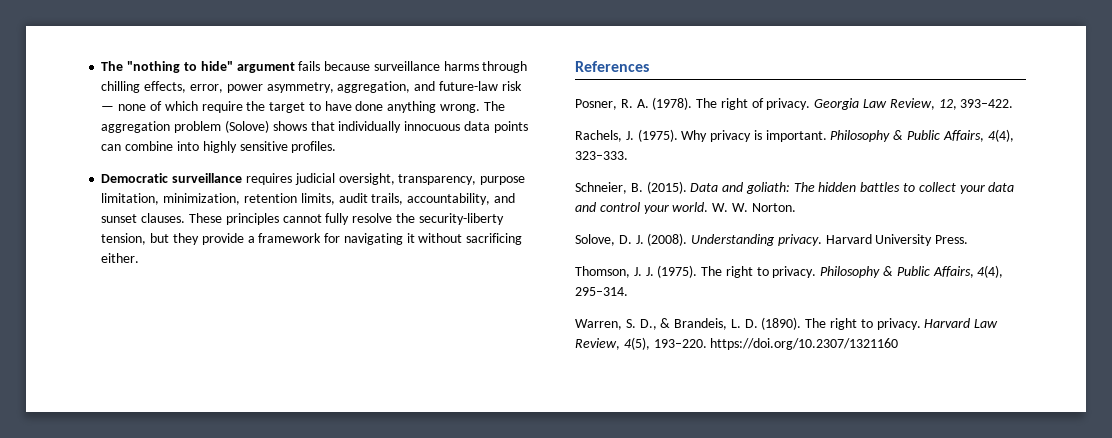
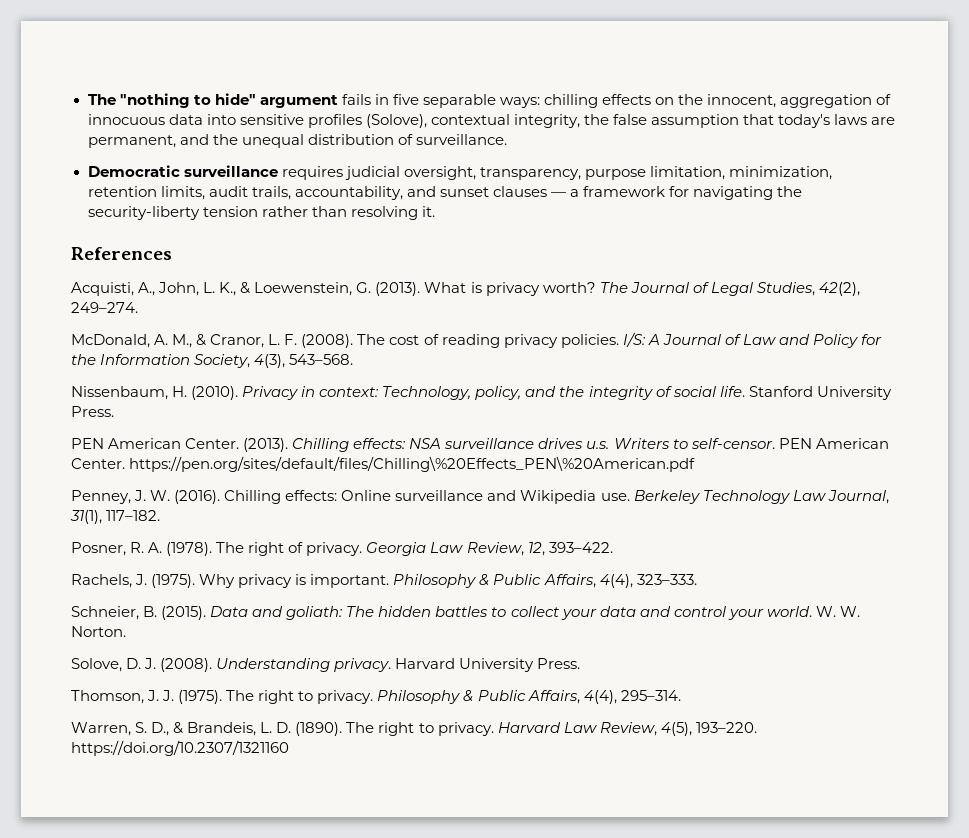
- The "nothing to hide" argument fails because surveillance harms through chilling effects, error, power asymmetry, aggregation, and future-law risk — none of which require the target to have done anything wrong. The aggregation problem (Solove) shows that individually innocuous data points can combine into highly sensitive profiles.
+ The "nothing to hide" argument fails in five separable ways: chilling effects on the innocent, aggregation of innocuous data into sensitive profiles (Solove), contextual integrity, the false assumption that today's laws are permanent, and the unequal distribution of surveillance.
- Democratic surveillance requires judicial oversight, transparency, purpose limitation, minimization, retention limits, audit trails, accountability, and sunset clauses. These principles cannot fully resolve the security-liberty tension, but they provide a framework for navigating it without sacrificing either.
+ Democratic surveillance requires judicial oversight, transparency, purpose limitation, minimization, retention limits, audit trails, accountability, and sunset clauses — a framework for navigating the security-liberty tension rather than resolving it.
  References
+ Acquisti, A., John, L. K., & Loewenstein, G. (2013). What is privacy worth? The Journal of Legal Studies, 42(2), 249–274.
+ McDonald, A. M., & Cranor, L. F. (2008). The cost of reading privacy policies. I/S: A Journal of Law and Policy for the Information Society, 4(3), 543–568.
+ Nissenbaum, H. (2010). Privacy in context: Technology, policy, and the integrity of social life. Stanford University Press.
+ PEN American Center. (2013). Chilling effects: NSA surveillance drives u.s. Writers to self-censor. PEN American Center. https://pen.org/sites/default/files/Chilling\%20Effects_PEN\%20American.pdf
+ Penney, J. W. (2016). Chilling effects: Online surveillance and Wikipedia use. Berkeley Technology Law Journal, 31(1), 117–182.

